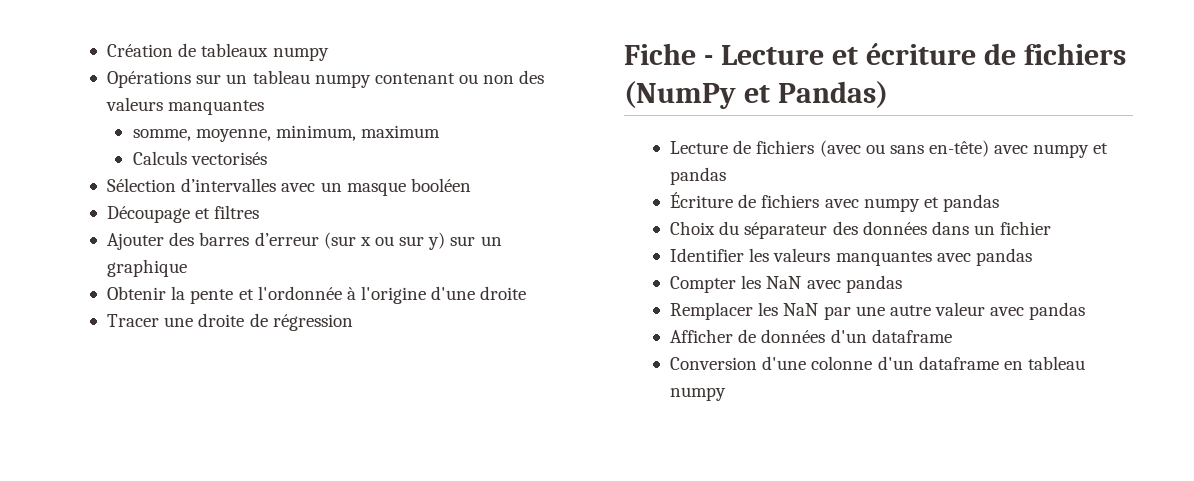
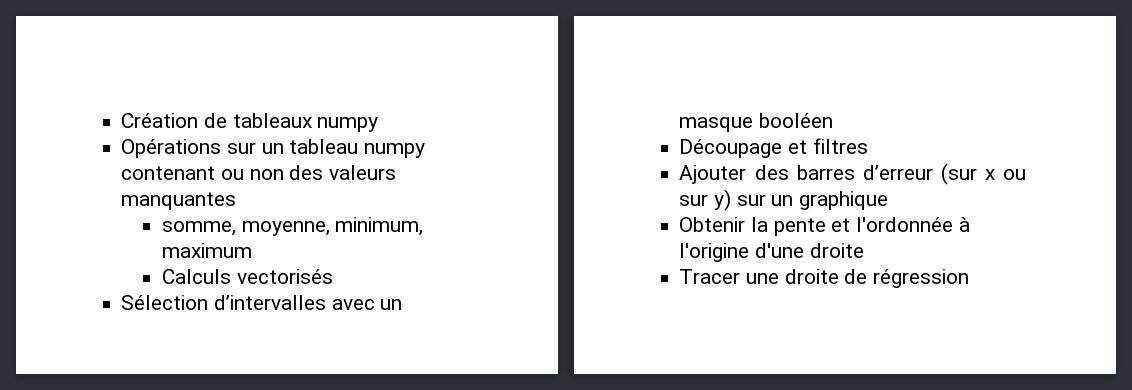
- Fiche - Lecture et écriture de fichiers (NumPy et Pandas)
- Lecture de fichiers (avec ou sans en-tête) avec numpy et pandas
- Écriture de fichiers avec numpy et pandas
- Choix du séparateur des données dans un fichier
- Identifier les valeurs manquantes avec pandas
- Compter les NaN avec pandas
- Remplacer les NaN par une autre valeur avec pandas
- Afficher de données d'un dataframe
- Conversion d'une colonne d'un dataframe en tableau numpy

